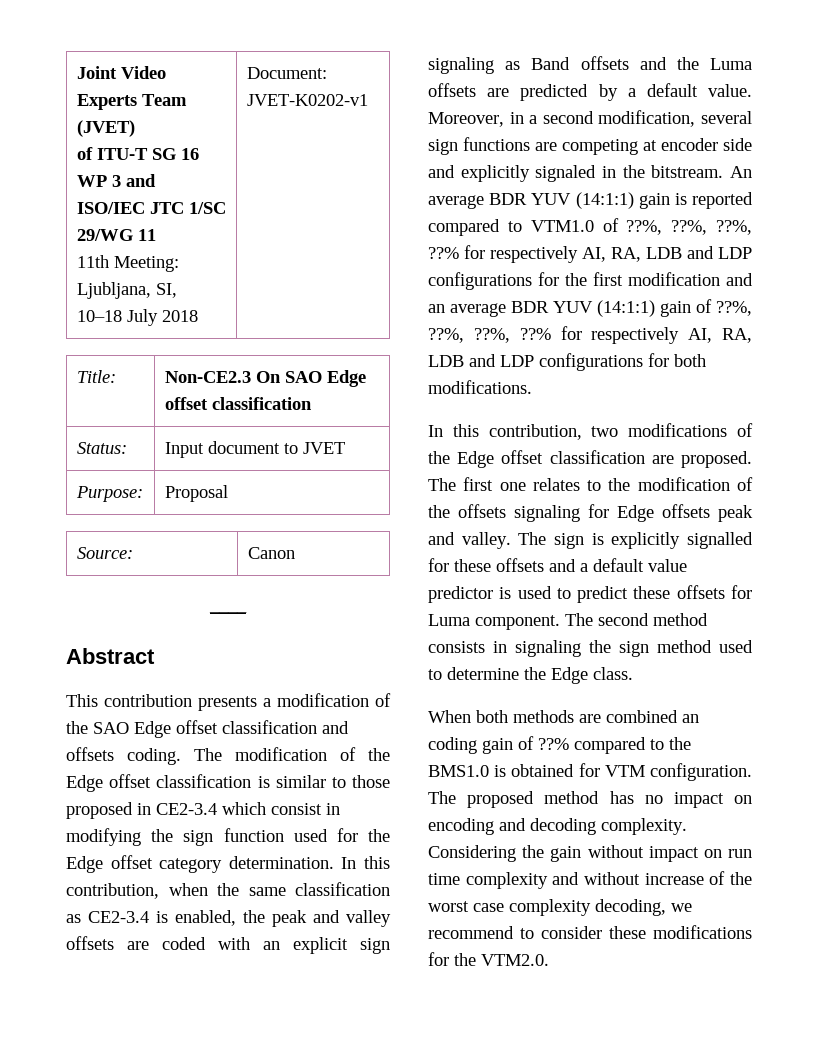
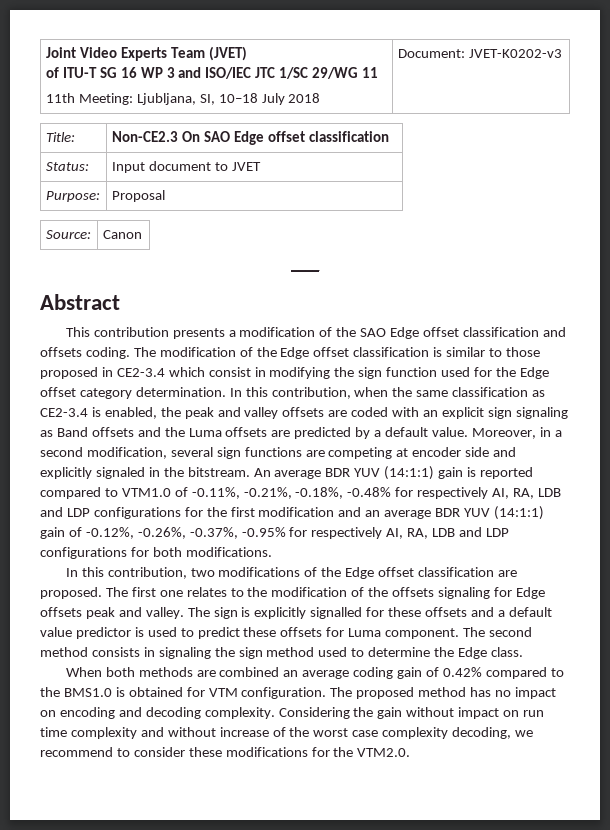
  Joint Video Experts Team (JVET)
  of ITU-T SG 16 WP 3 and ISO/IEC JTC 1/SC 29/WG 11
- 11th Meeting: Ljubljana, SI, 10–18 July 2018 | Document: JVET-K0202-v1
+ 11th Meeting: Ljubljana, SI, 10–18 July 2018 | Document: JVET-K0202-v3
- An average BDR YUV (14:1:1) gain is reported compared to VTM1.0 of ??%, ??%, ??%, ??% for respectively AI, RA, LDB and LDP configurations for the first modification and an average BDR YUV (14:1:1) gain of ??%, ??%, ??%, ??% for respectively AI, RA, LDB and LDP configurations for both modifications.
+ An average BDR YUV (14:1:1) gain is reported compared to VTM1.0 of -0.11%, -0.21%, -0.18%, -0.48% for respectively AI, RA, LDB and LDP configurations for the first modification and an average BDR YUV (14:1:1) gain of -0.12%, -0.26%, -0.37%, -0.95% for respectively AI, RA, LDB and LDP configurations for both modifications.
- When both methods are combined an coding gain of ??% compared to the BMS1.0 is obtained for VTM configuration.
+ When both methods are combined an average coding gain of 0.42% compared to the BMS1.0 is obtained for VTM configuration.

